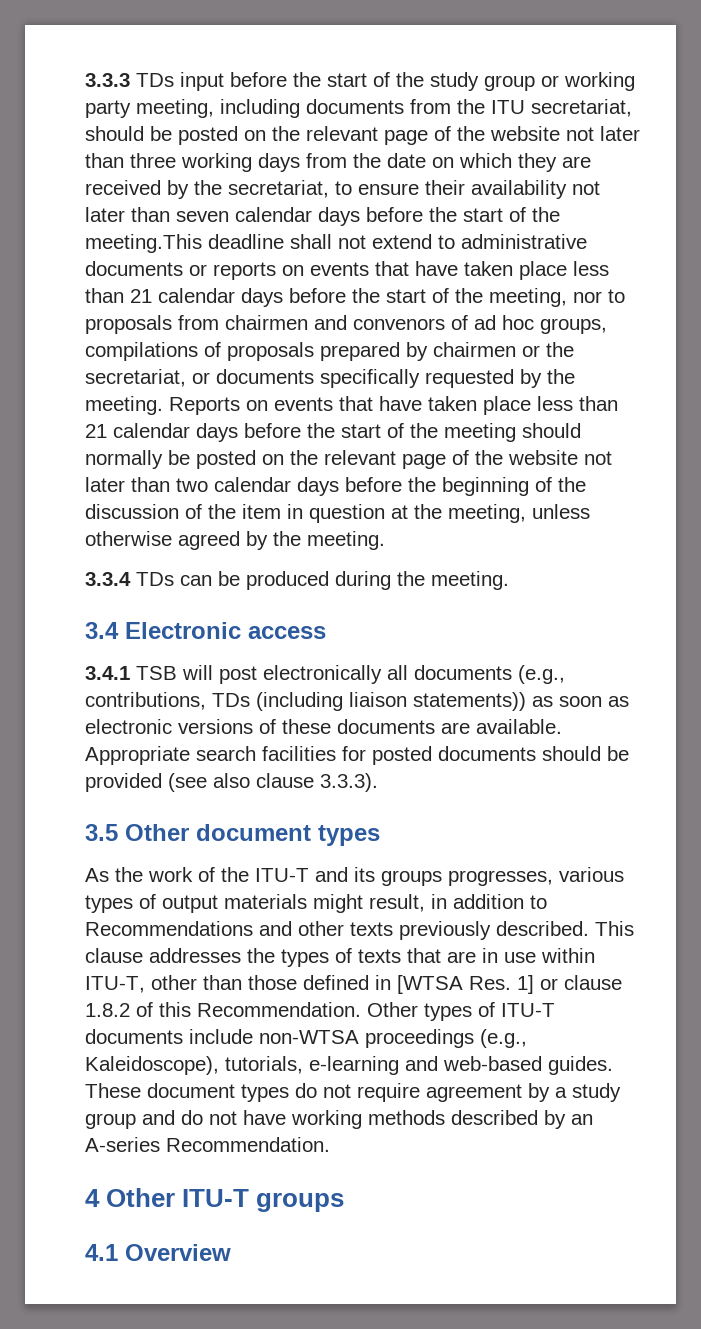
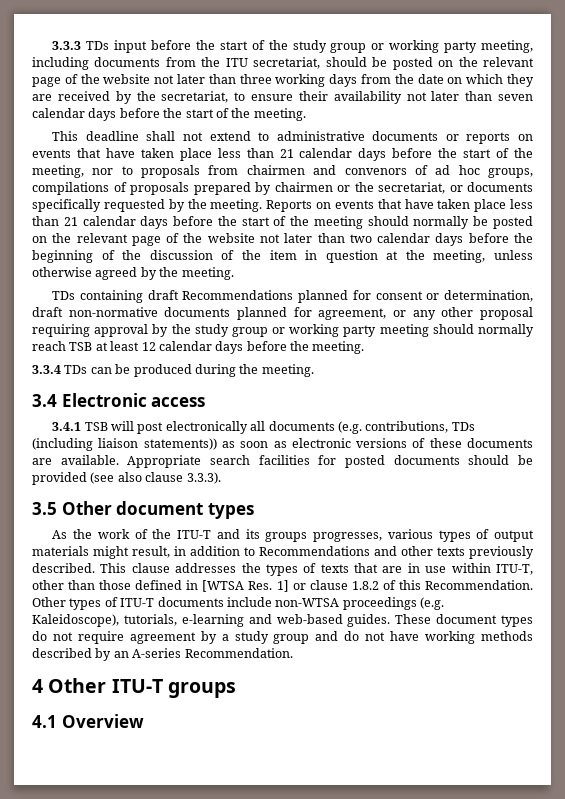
- 3.3.3 TDs input before the start of the study group or working party meeting, including documents from the ITU secretariat, should be posted on the relevant page of the website not later than three working days from the date on which they are received by the secretariat, to ensure their availability not later than seven calendar days before the start of the meeting.This deadline shall not extend to administrative documents or reports on events that have taken place less than 21 calendar days before the start of the meeting, nor to proposals from chairmen and convenors of ad hoc groups, compilations of proposals prepared by chairmen or the secretariat, or documents specifically requested by the meeting.
+ 3.3.3 TDs input before the start of the study group or working party meeting, including documents from the ITU secretariat, should be posted on the relevant page of the website not later than three working days from the date on which they are received by the secretariat, to ensure their availability not later than seven calendar days before the start of the meeting.
+ This deadline shall not extend to administrative documents or reports on events that have taken place less than 21 calendar days before the start of the meeting, nor to proposals from chairmen and convenors of ad hoc groups, compilations of proposals prepared by chairmen or the secretariat, or documents specifically requested by the meeting.
+ TDs containing draft Recommendations planned for consent or determination, draft non-normative documents planned for agreement, or any other proposal requiring approval by the study group or working party meeting should normally reach TSB at least 12 calendar days before the meeting.
- 3.4.1 TSB will post electronically all documents (e.g., contributions, TDs (including liaison statements)) as soon as electronic versions of these documents are available.
+ 3.4.1 TSB will post electronically all documents (e.g. contributions, TDs (including liaison statements)) as soon as electronic versions of these documents are available.
- Other types of ITU-T documents include non-WTSA proceedings (e.g., Kaleidoscope), tutorials, e-learning and web-based guides.
+ Other types of ITU-T documents include non-WTSA proceedings (e.g. Kaleidoscope), tutorials, e-learning and web-based guides.

